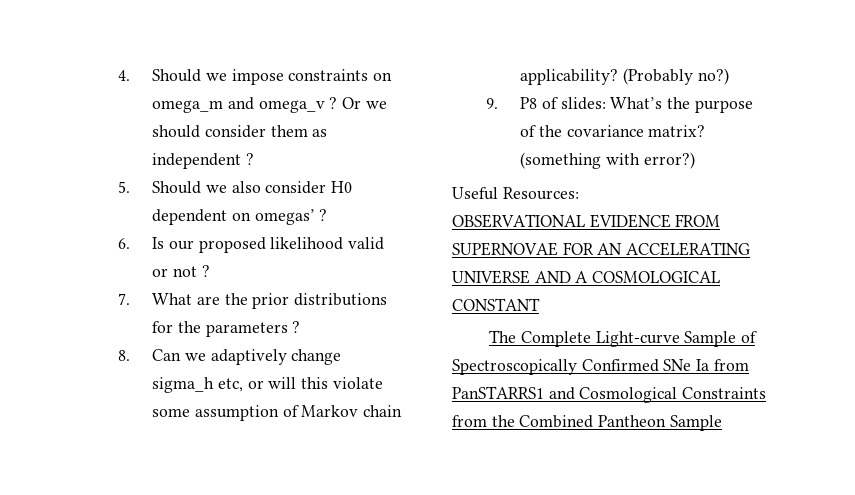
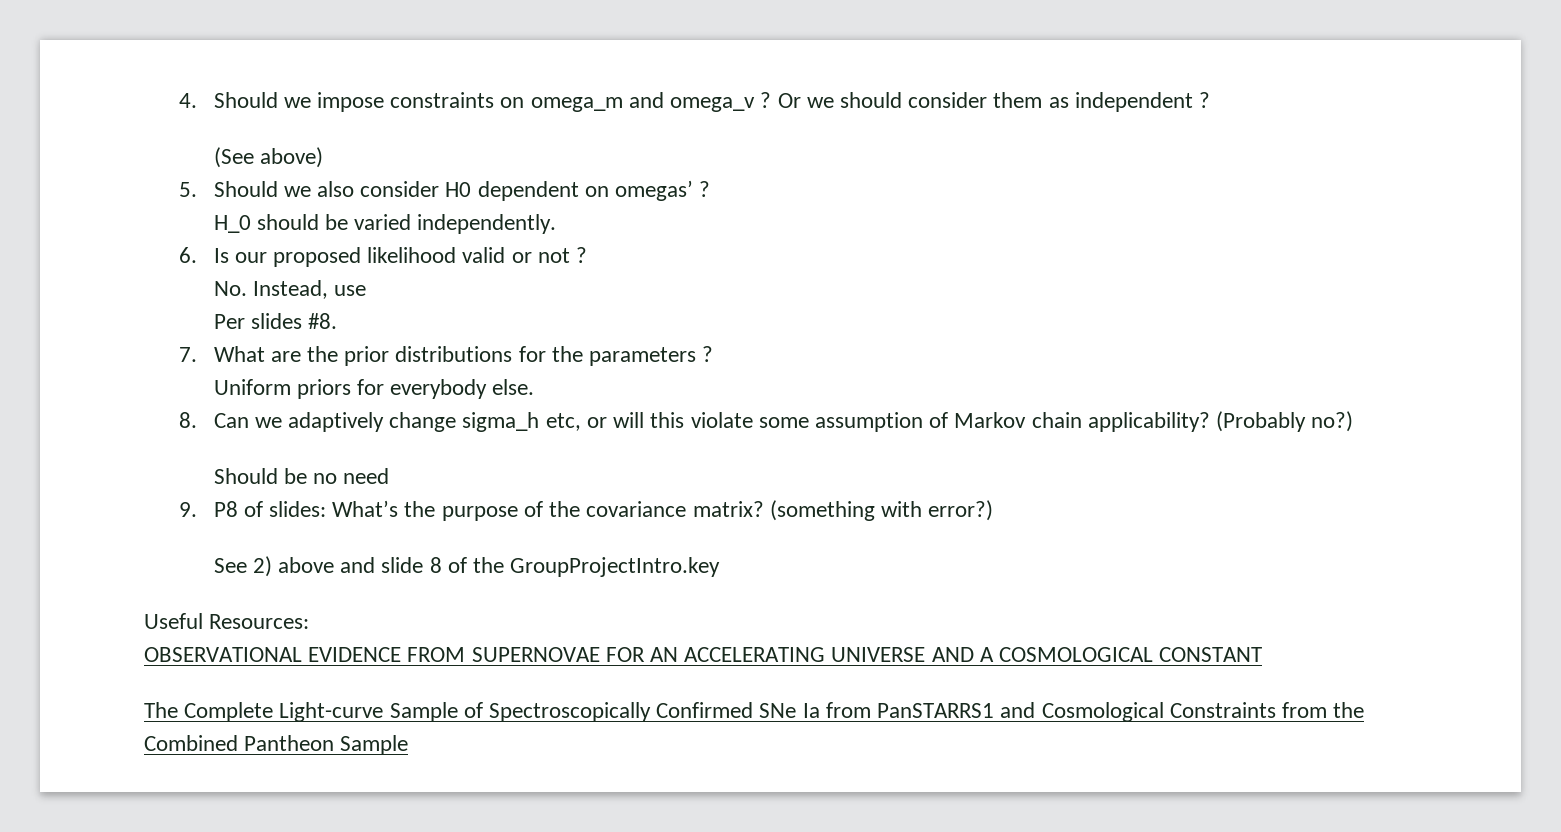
+ (See above)
+ H_0 should be varied independently.
+ No. Instead, use
+ Per slides #8.
+ Uniform priors for everybody else.
+ Should be no need
+ See 2) above and slide 8 of the GroupProjectIntro.key

